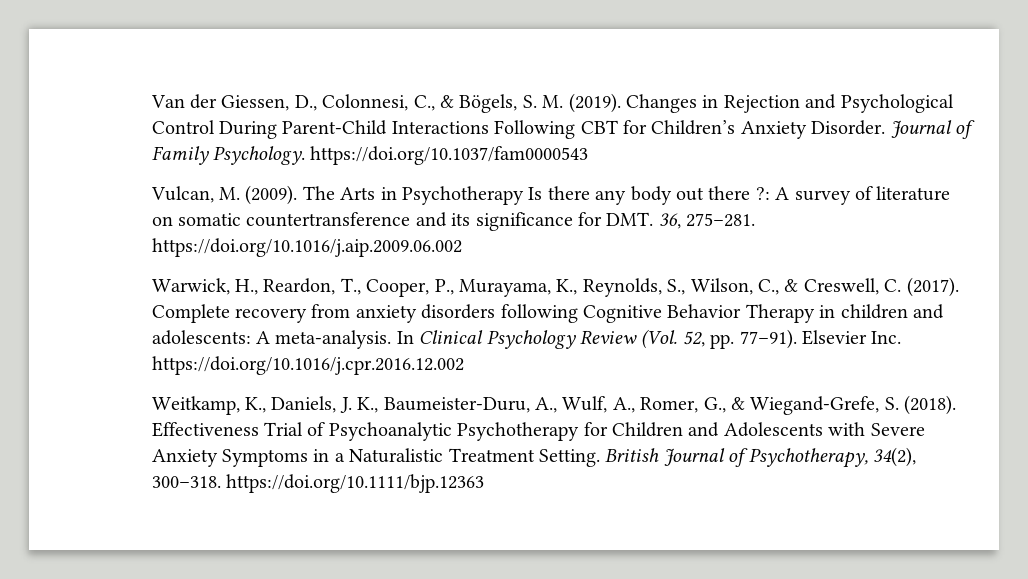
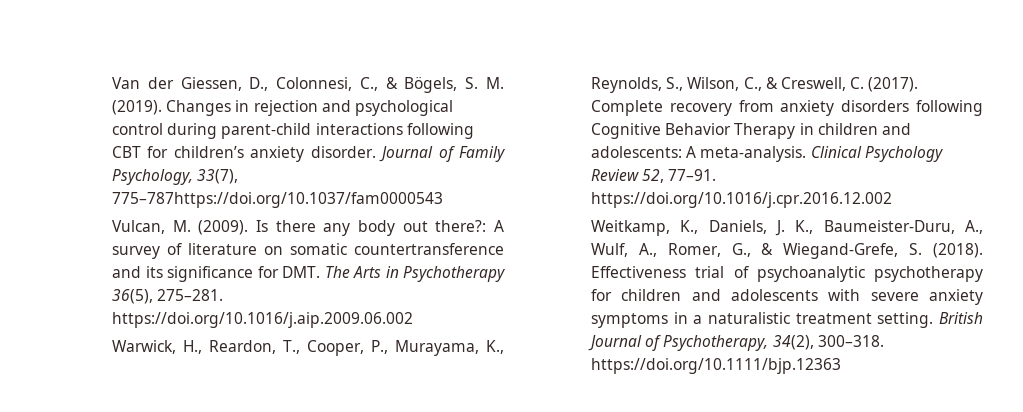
- Changes in Rejection and Psychological Control During Parent-Child Interactions Following CBT for Children’s Anxiety Disorder. Journal of Family Psychology. https://doi.org/10.1037/fam0000543
+ Changes in rejection and psychological control during parent-child interactions following CBT for children’s anxiety disorder. Journal of Family Psychology, 33(7), 775–787https://doi.org/10.1037/fam0000543
- The Arts in Psychotherapy Is there any body out there ?: A survey of literature on somatic countertransference and its significance for DMT. 36, 275–281. https://doi.org/10.1016/j.aip.2009.06.002
+ Is there any body out there?: A survey of literature on somatic countertransference and its significance for DMT. The Arts in Psychotherapy 36(5), 275–281. https://doi.org/10.1016/j.aip.2009.06.002
- In Clinical Psychology Review (Vol. 52, pp. 77–91). Elsevier Inc. https://doi.org/10.1016/j.cpr.2016.12.002
+ Clinical Psychology Review 52, 77–91. https://doi.org/10.1016/j.cpr.2016.12.002
- Effectiveness Trial of Psychoanalytic Psychotherapy for Children and Adolescents with Severe Anxiety Symptoms in a Naturalistic Treatment Setting.
+ Effectiveness trial of psychoanalytic psychotherapy for children and adolescents with severe anxiety symptoms in a naturalistic treatment setting.

